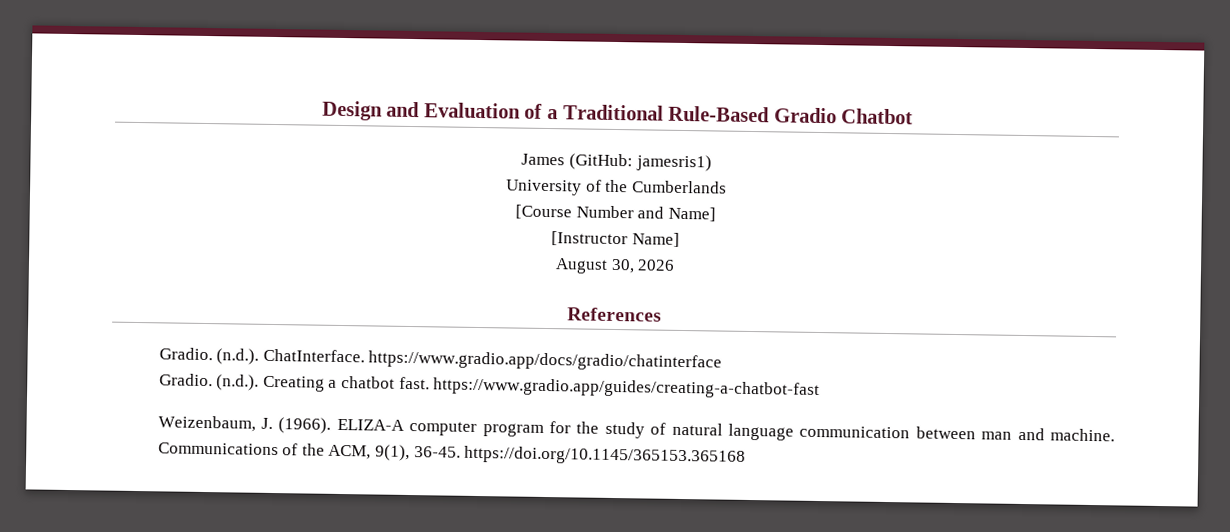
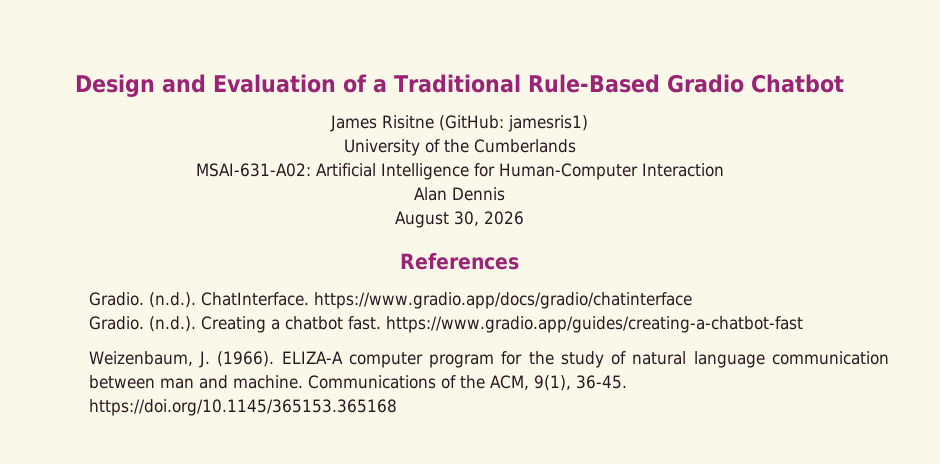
- James (GitHub: jamesris1)
+ James Risitne (GitHub: jamesris1)
- [Course Number and Name]
- [Instructor Name]
+ MSAI-631-A02: Artificial Intelligence for Human-Computer Interaction
+ Alan Dennis

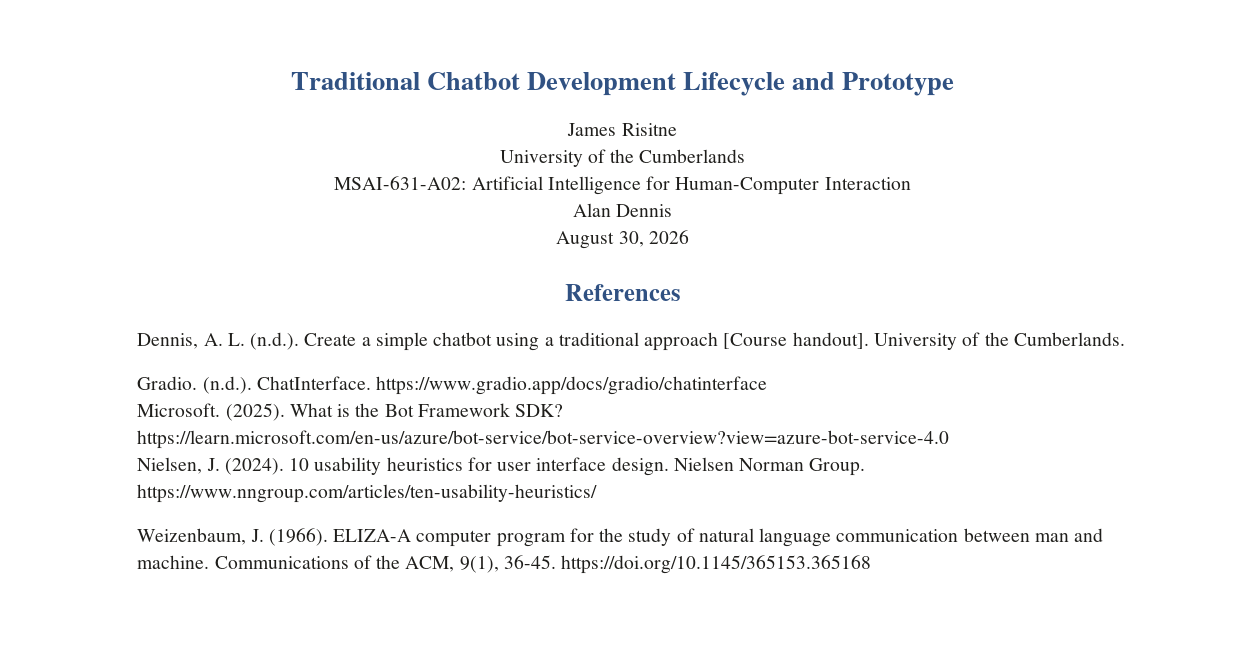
- Design and Evaluation of a Traditional Rule-Based Gradio Chatbot
+ Traditional Chatbot Development Lifecycle and Prototype
- James Risitne (GitHub: jamesris1)
+ James Risitne
+ Dennis, A. L. (n.d.). Create a simple chatbot using a traditional approach [Course handout]. University of the Cumberlands.
  Gradio. (n.d.). ChatInterface. https://www.gradio.app/docs/gradio/chatinterface
- Gradio. (n.d.). Creating a chatbot fast. https://www.gradio.app/guides/creating-a-chatbot-fast
+ Microsoft. (2025). What is the Bot Framework SDK? https://learn.microsoft.com/en-us/azure/bot-service/bot-service-overview?view=azure-bot-service-4.0
+ Nielsen, J. (2024). 10 usability heuristics for user interface design. Nielsen Norman Group. https://www.nngroup.com/articles/ten-usability-heuristics/

